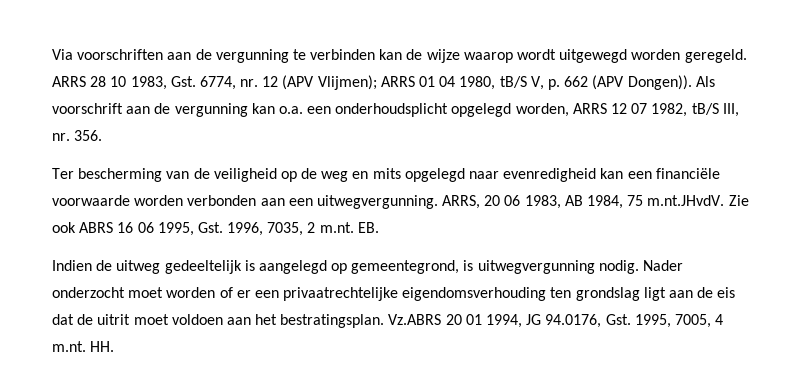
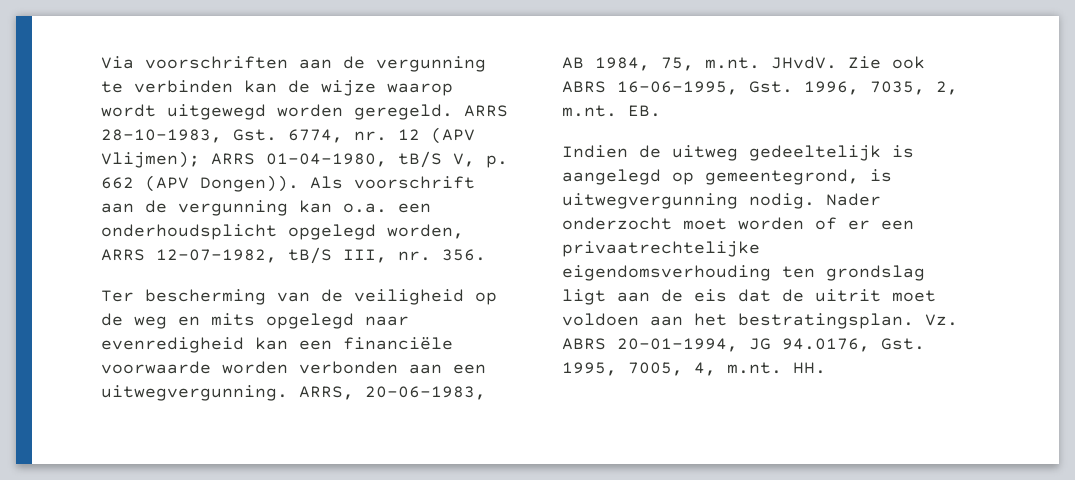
- ARRS 28 10 1983, Gst. 6774, nr. 12 (APV Vlijmen); ARRS 01 04 1980, tB/S V, p. 662 (APV Dongen)).
+ ARRS 28-10-1983, Gst. 6774, nr. 12 (APV Vlijmen); ARRS 01-04-1980, tB/S V, p. 662 (APV Dongen)).
- Als voorschrift aan de vergunning kan o.a. een onderhoudsplicht opgelegd worden, ARRS 12 07 1982, tB/S III, nr. 356.
+ Als voorschrift aan de vergunning kan o.a. een onderhoudsplicht opgelegd worden, ARRS 12-07-1982, tB/S III, nr. 356.
- ARRS, 20 06 1983, AB 1984, 75 m.nt.JHvdV. Zie ook ABRS 16 06 1995, Gst. 1996, 7035, 2 m.nt. EB.
+ ARRS, 20-06-1983, AB 1984, 75, m.nt. JHvdV. Zie ook ABRS 16-06-1995, Gst. 1996, 7035, 2, m.nt. EB.
- Vz.ABRS 20 01 1994, JG 94.0176, Gst. 1995, 7005, 4 m.nt. HH.
+ Vz. ABRS 20-01-1994, JG 94.0176, Gst. 1995, 7005, 4, m.nt. HH.

